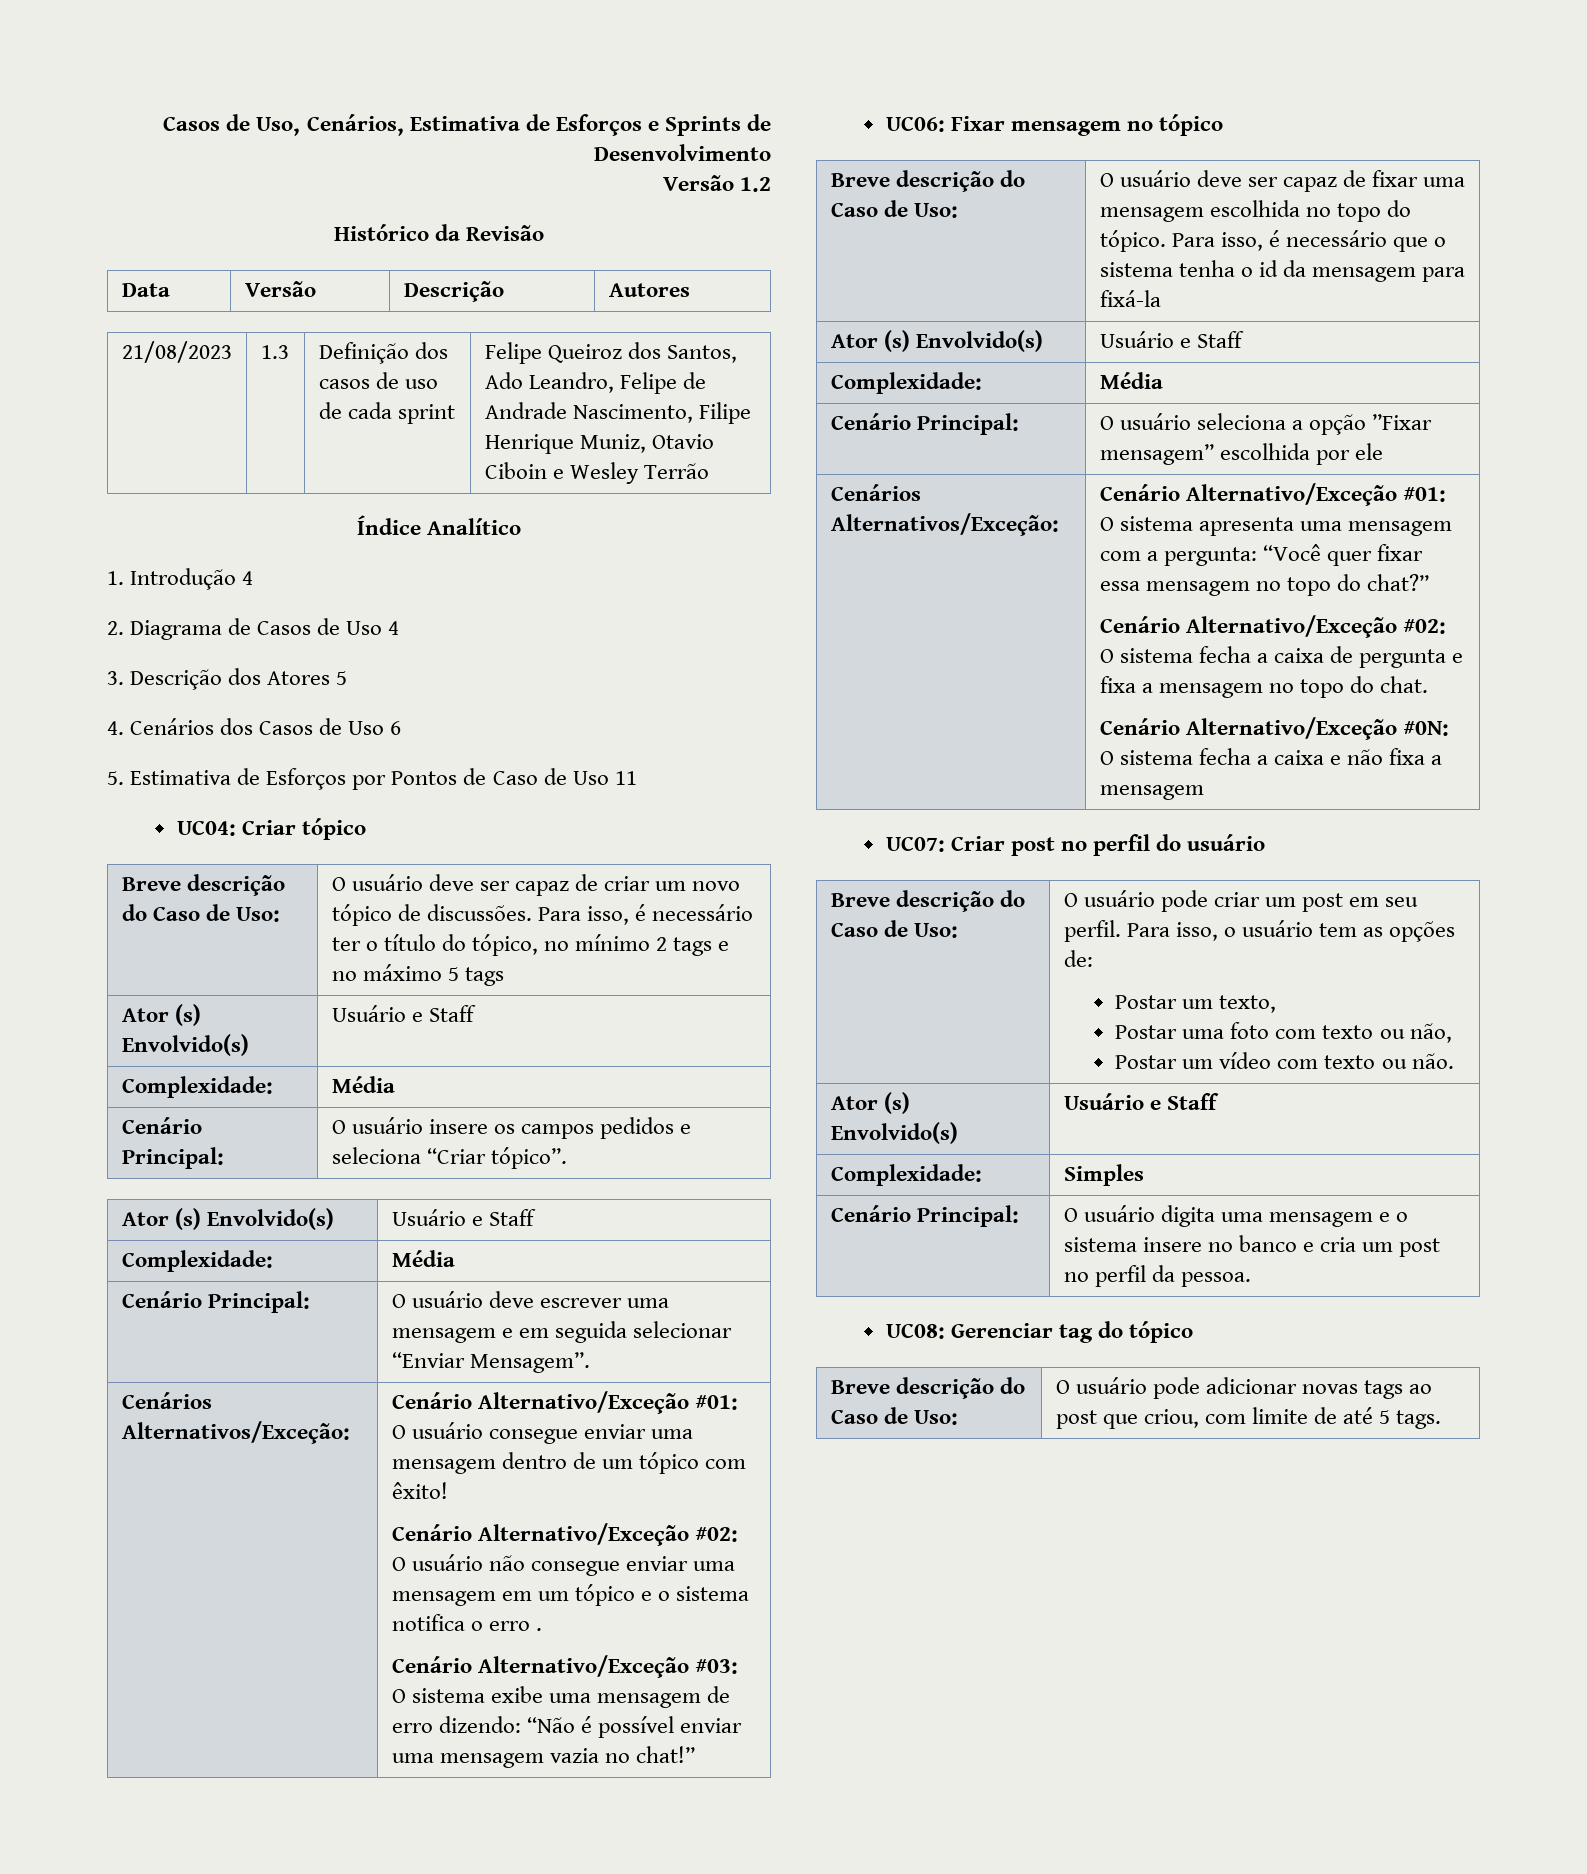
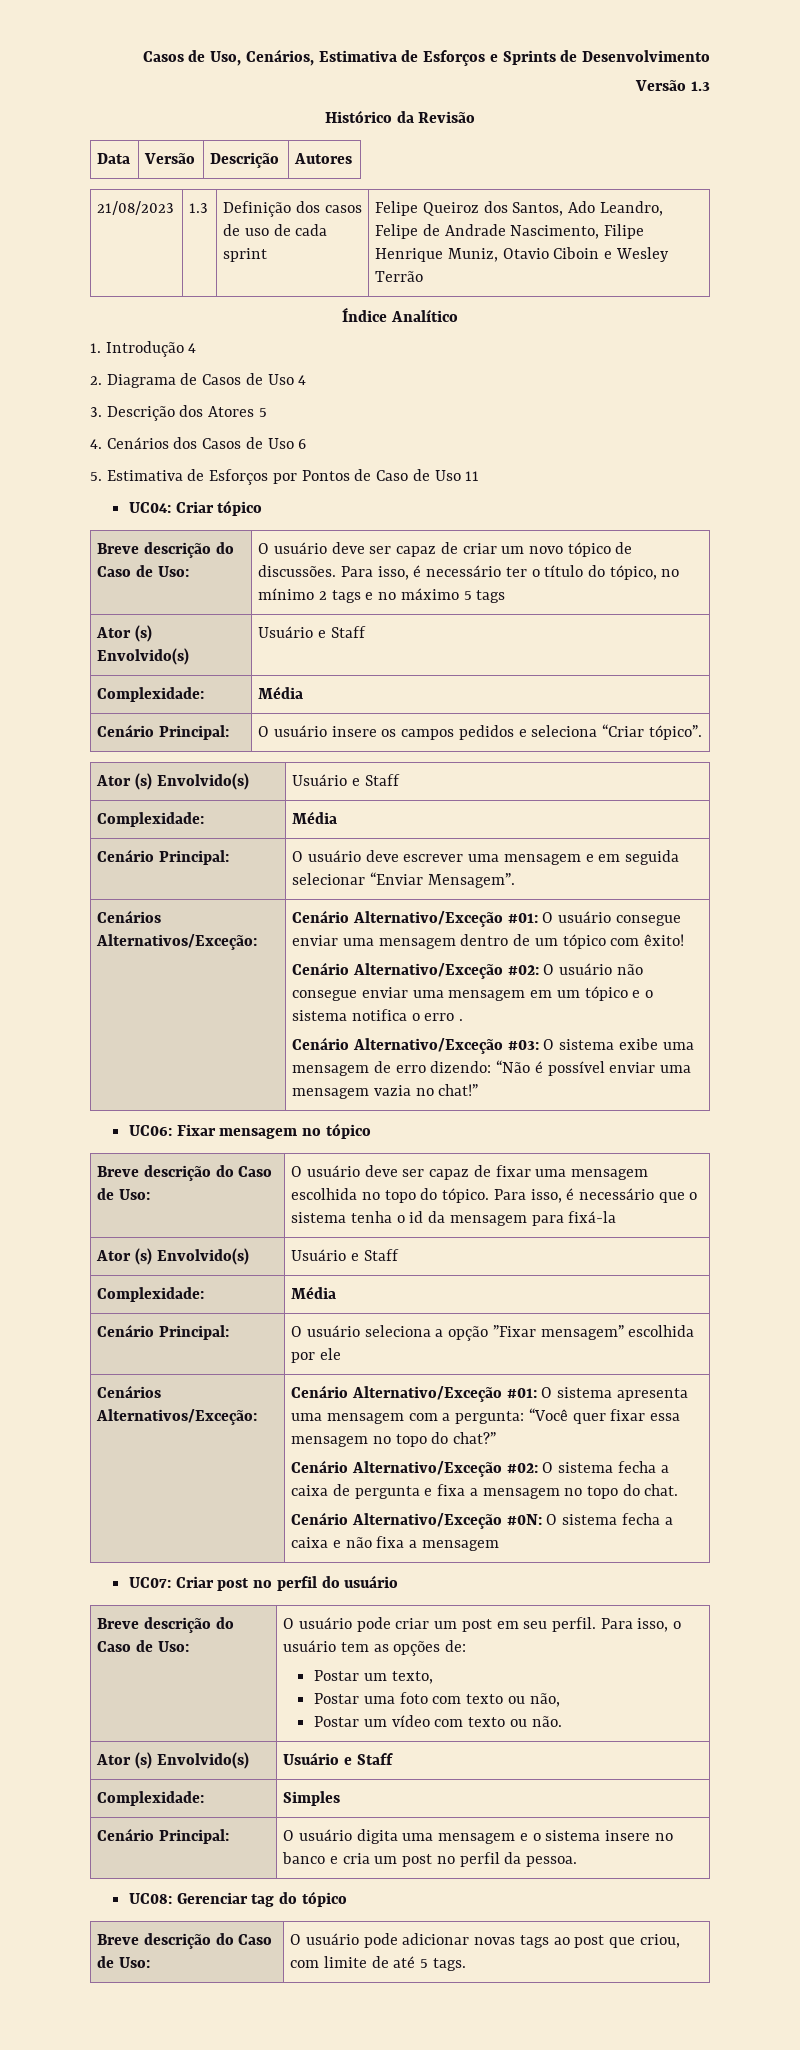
- Versão 1.2
+ Versão 1.3

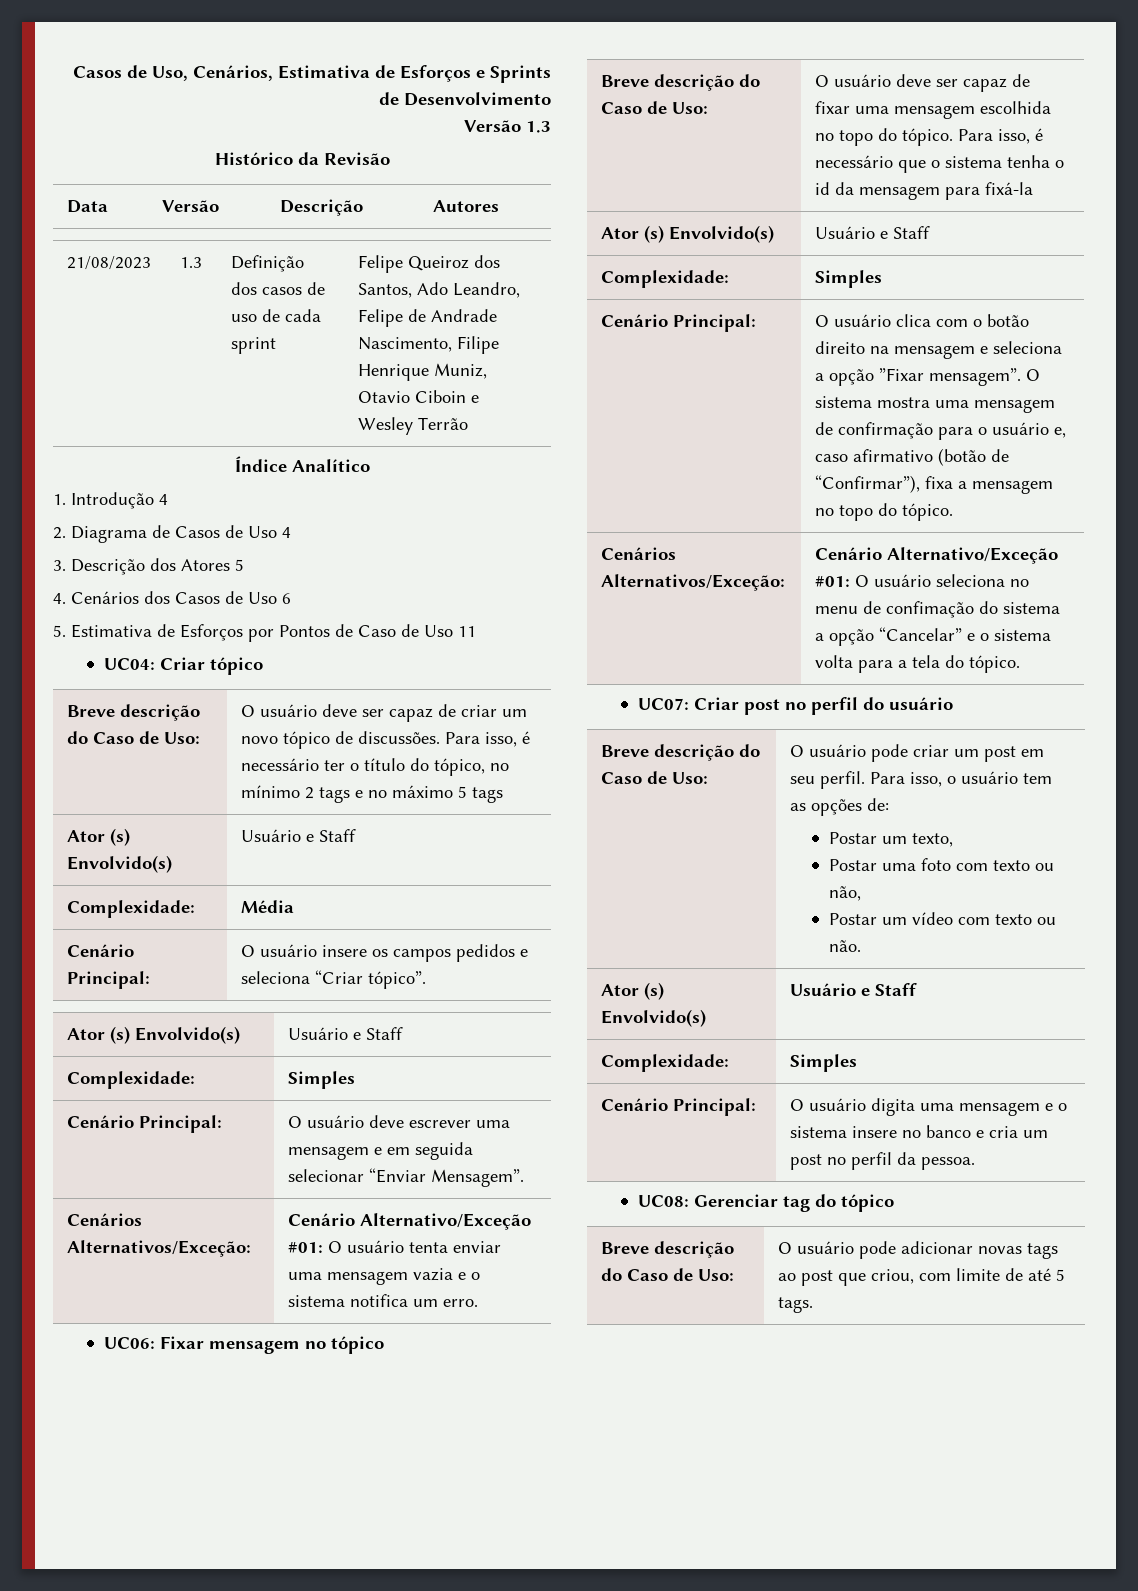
  Cenário Principal: | O usuário insere os campos pedidos e seleciona “Criar tópico”.
  Ator (s) Envolvido(s) | Usuário e Staff
- Complexidade: | Média
+ Complexidade: | Simples
- Cenário Alternativo/Exceção #01: O usuário consegue enviar uma mensagem dentro de um tópico com êxito!
- Cenário Alternativo/Exceção #02: O usuário não consegue enviar uma mensagem em um tópico e o sistema notifica o erro .
- Cenário Alternativo/Exceção #03: O sistema exibe uma mensagem de erro dizendo: “Não é possível enviar uma mensagem vazia no chat!”
+ Cenário Alternativo/Exceção #01: O usuário tenta enviar uma mensagem vazia e o sistema notifica um erro.
  Breve descrição do Caso de Uso: | O usuário deve ser capaz de fixar uma mensagem escolhida no topo do tópico. Para isso, é necessário que o sistema tenha o id da mensagem para fixá-la
  Ator (s) Envolvido(s) | Usuário e Staff
- Complexidade: | Média
- Cenário Principal: | O usuário seleciona a opção ”Fixar mensagem” escolhida por ele
- Cenários Alternativos/Exceção: | Cenário Alternativo/Exceção #01: O sistema apresenta uma mensagem com a pergunta: “Você quer fixar essa mensagem no topo do chat?”
- Cenário Alternativo/Exceção #02: O sistema fecha a caixa de pergunta e fixa a mensagem no topo do chat.
- Cenário Alternativo/Exceção #0N: O sistema fecha a caixa e não fixa a mensagem
+ Complexidade: | Simples
+ Cenário Principal: | O usuário clica com o botão direito na mensagem e seleciona a opção ”Fixar mensagem”. O sistema mostra uma mensagem de confirmação para o usuário e, caso afirmativo (botão de “Confirmar”), fixa a mensagem no topo do tópico.
+ Cenários Alternativos/Exceção: | Cenário Alternativo/Exceção #01: O usuário seleciona no menu de confimação do sistema a opção “Cancelar” e o sistema volta para a tela do tópico.

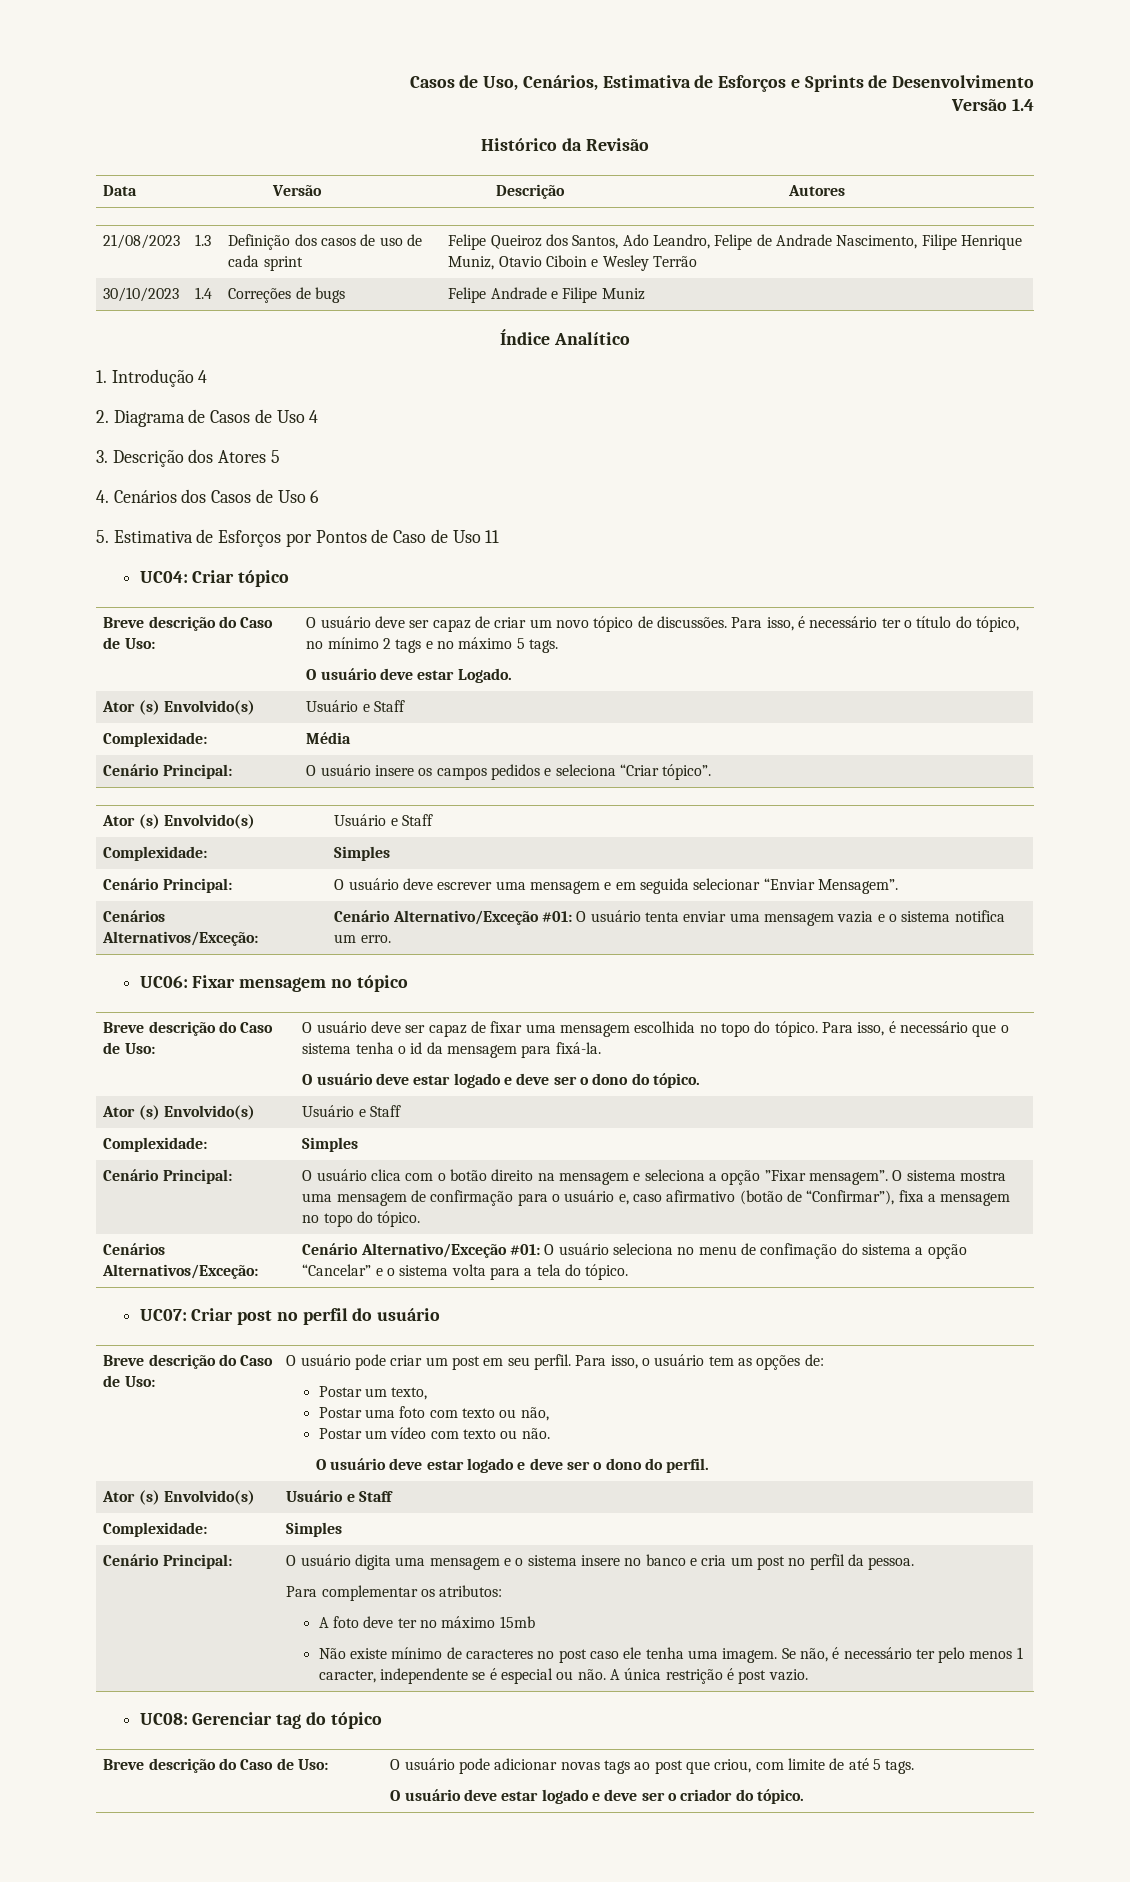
- Versão 1.3
+ Versão 1.4
+ 30/10/2023 | 1.4 | Correções de bugs | Felipe Andrade e Filipe Muniz
- Para isso, é necessário ter o título do tópico, no mínimo 2 tags e no máximo 5 tags
+ Para isso, é necessário ter o título do tópico, no mínimo 2 tags e no máximo 5 tags.
+ O usuário deve estar Logado.
- Para isso, é necessário que o sistema tenha o id da mensagem para fixá-la
+ Para isso, é necessário que o sistema tenha o id da mensagem para fixá-la.
+ O usuário deve estar logado e deve ser o dono do tópico.
+ O usuário deve estar logado e deve ser o dono do perfil.
+ Para complementar os atributos:
+ A foto deve ter no máximo 15mb
+ Não existe mínimo de caracteres no post caso ele tenha uma imagem. Se não, é necessário ter pelo menos 1 caracter, independente se é especial ou não. A única restrição é post vazio.
  Breve descrição do Caso de Uso: | O usuário pode adicionar novas tags ao post que criou, com limite de até 5 tags.
+ O usuário deve estar logado e deve ser o criador do tópico.

